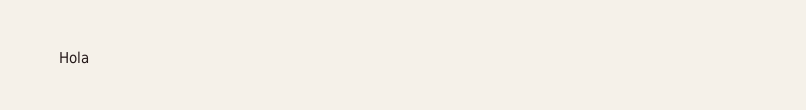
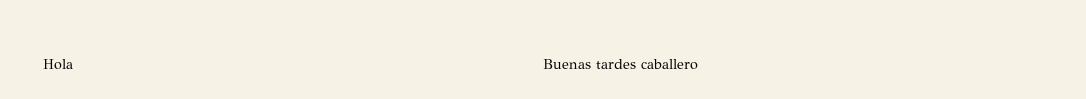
+ Buenas tardes caballero

